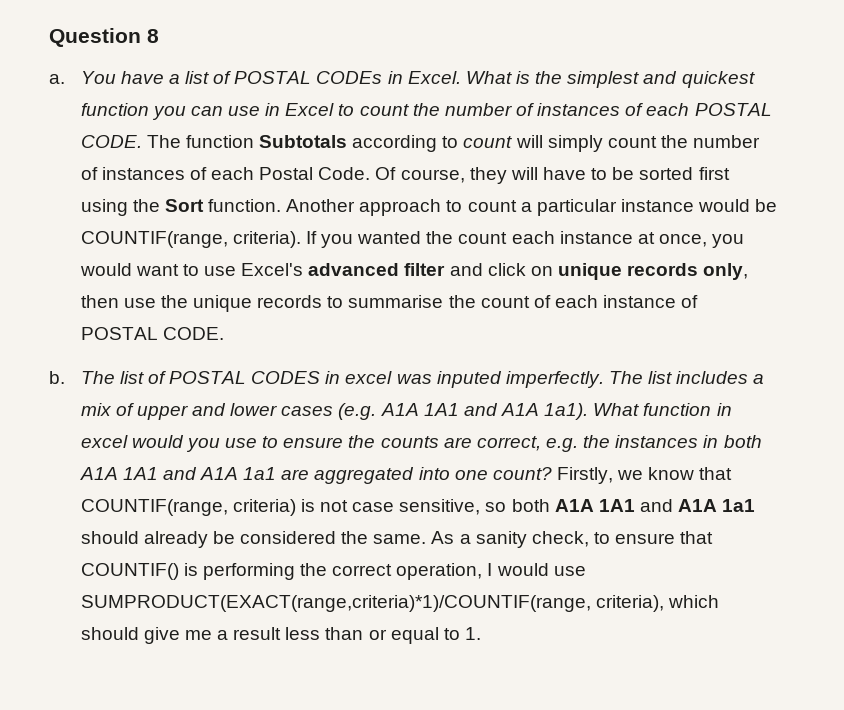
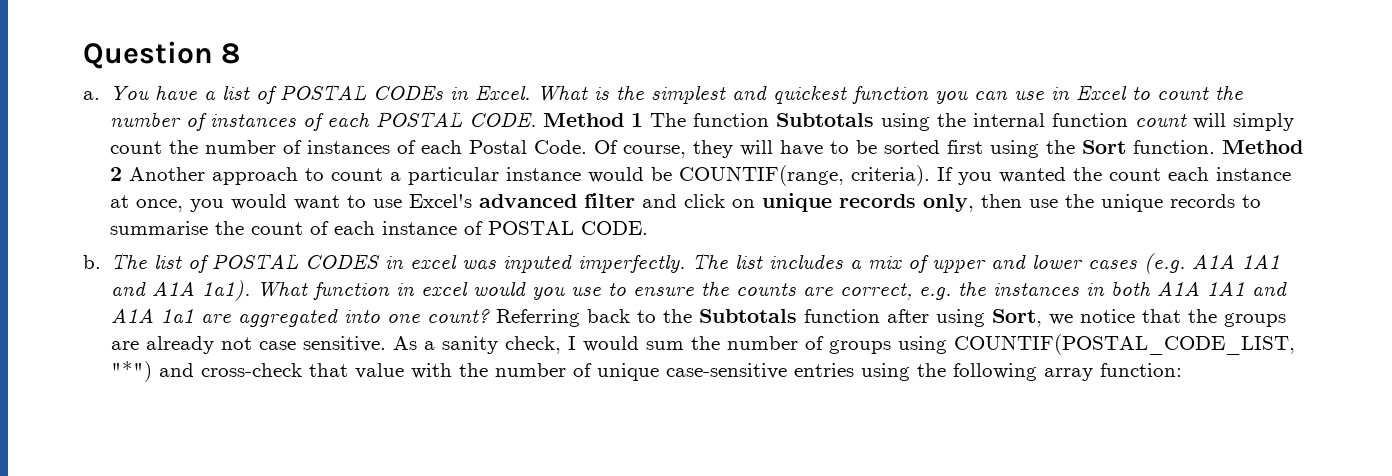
- The function Subtotals according to count will simply count the number of instances of each Postal Code.
+ Method 1 The function Subtotals using the internal function count will simply count the number of instances of each Postal Code.
- Another approach to count a particular instance would be COUNTIF(range, criteria).
+ Method 2 Another approach to count a particular instance would be COUNTIF(range, criteria).
- Firstly, we know that COUNTIF(range, criteria) is not case sensitive, so both A1A 1A1 and A1A 1a1 should already be considered the same. As a sanity check, to ensure that COUNTIF() is performing the correct operation, I would use SUMPRODUCT(EXACT(range,criteria)*1)/COUNTIF(range, criteria), which should give me a result less than or equal to 1.
+ Referring back to the Subtotals function after using Sort, we notice that the groups are already not case sensitive. As a sanity check, I would sum the number of groups using COUNTIF(POSTAL_CODE_LIST, "*") and cross-check that value with the number of unique case-sensitive entries using the following array function:

